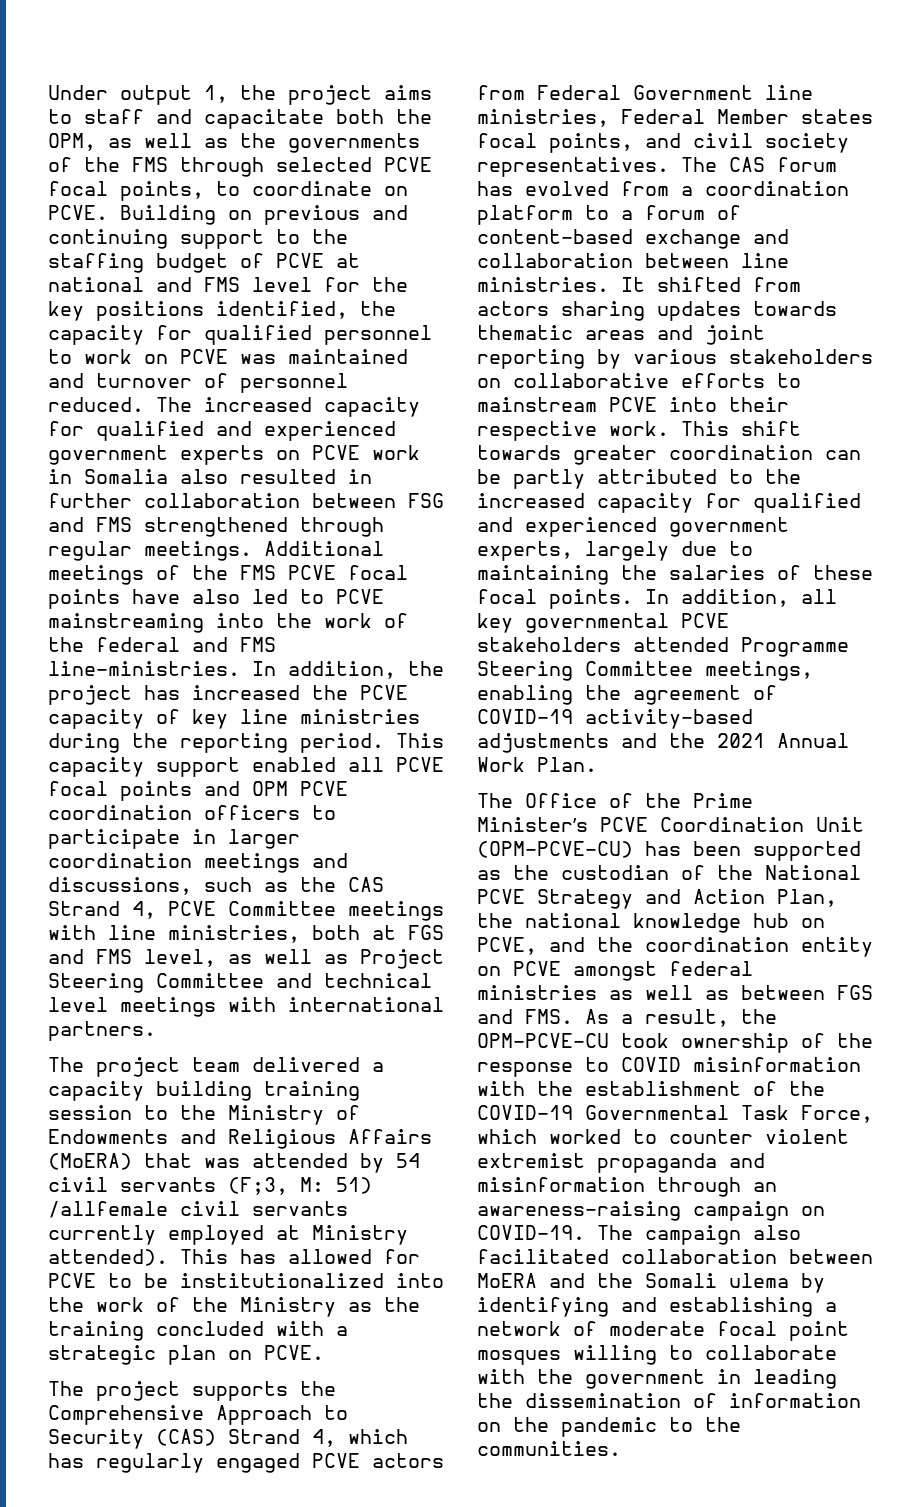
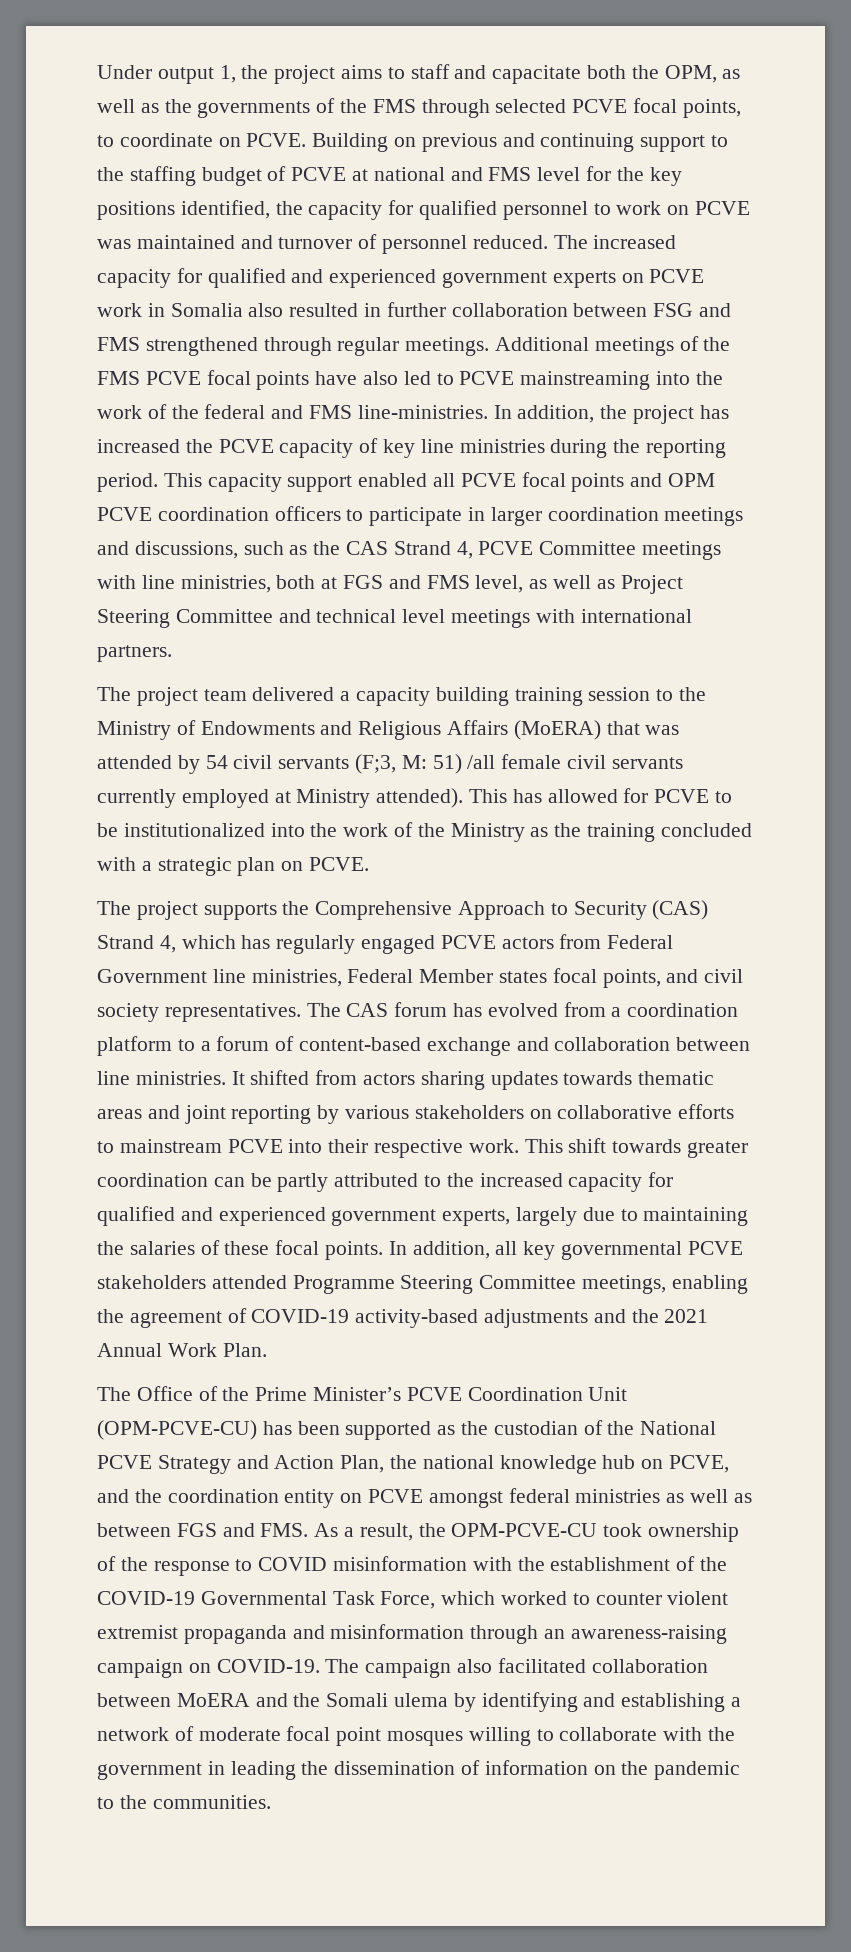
- The project team delivered a capacity building training session to the Ministry of Endowments and Religious Affairs (MoERA) that was attended by 54 civil servants (F;3, M: 51) /allfemale civil servants currently employed at Ministry attended).
+ The project team delivered a capacity building training session to the Ministry of Endowments and Religious Affairs (MoERA) that was attended by 54 civil servants (F;3, M: 51) /all female civil servants currently employed at Ministry attended).

